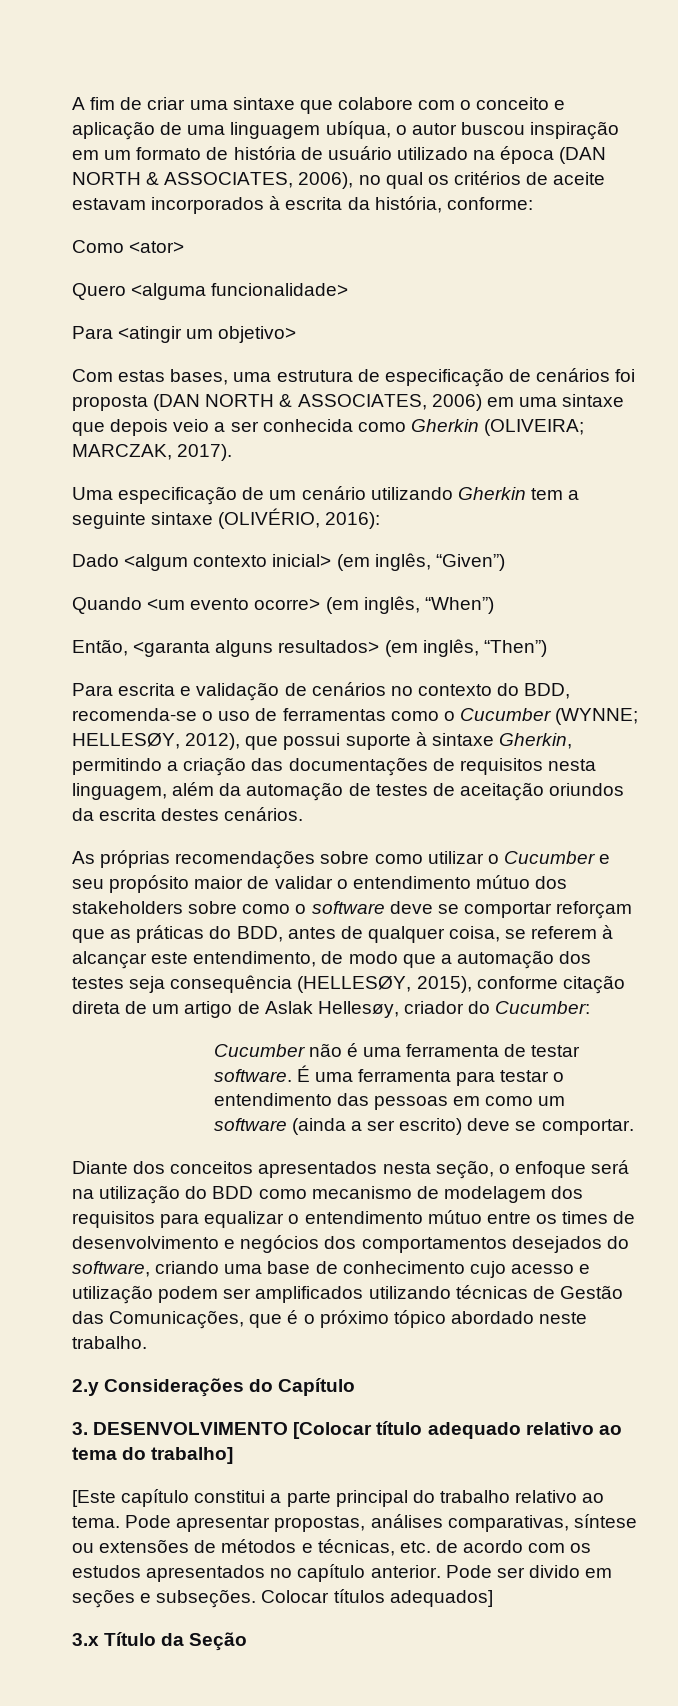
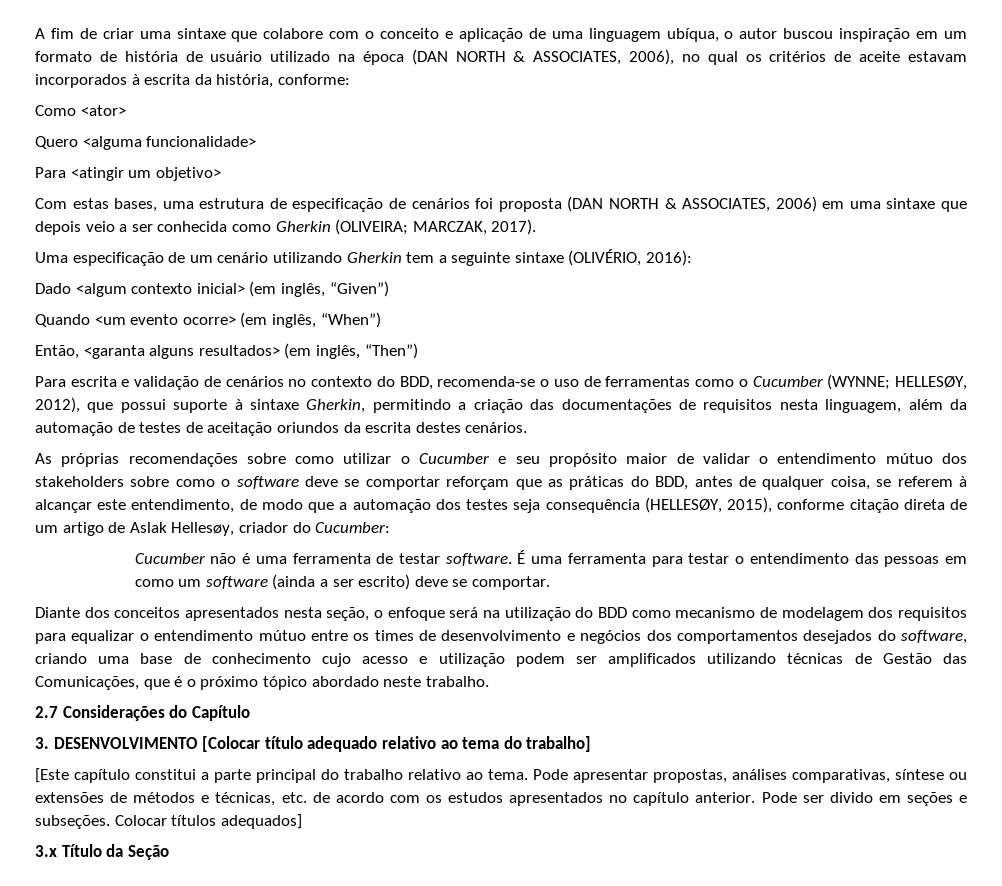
- 2.y Considerações do Capítulo
+ 2.7 Considerações do Capítulo

